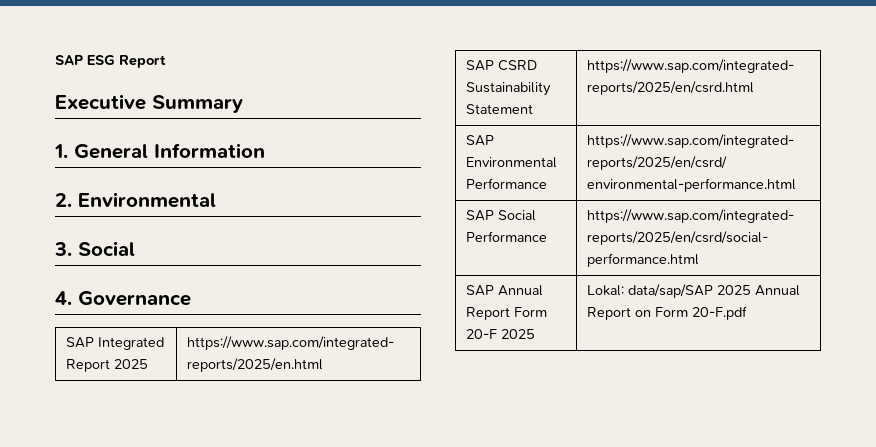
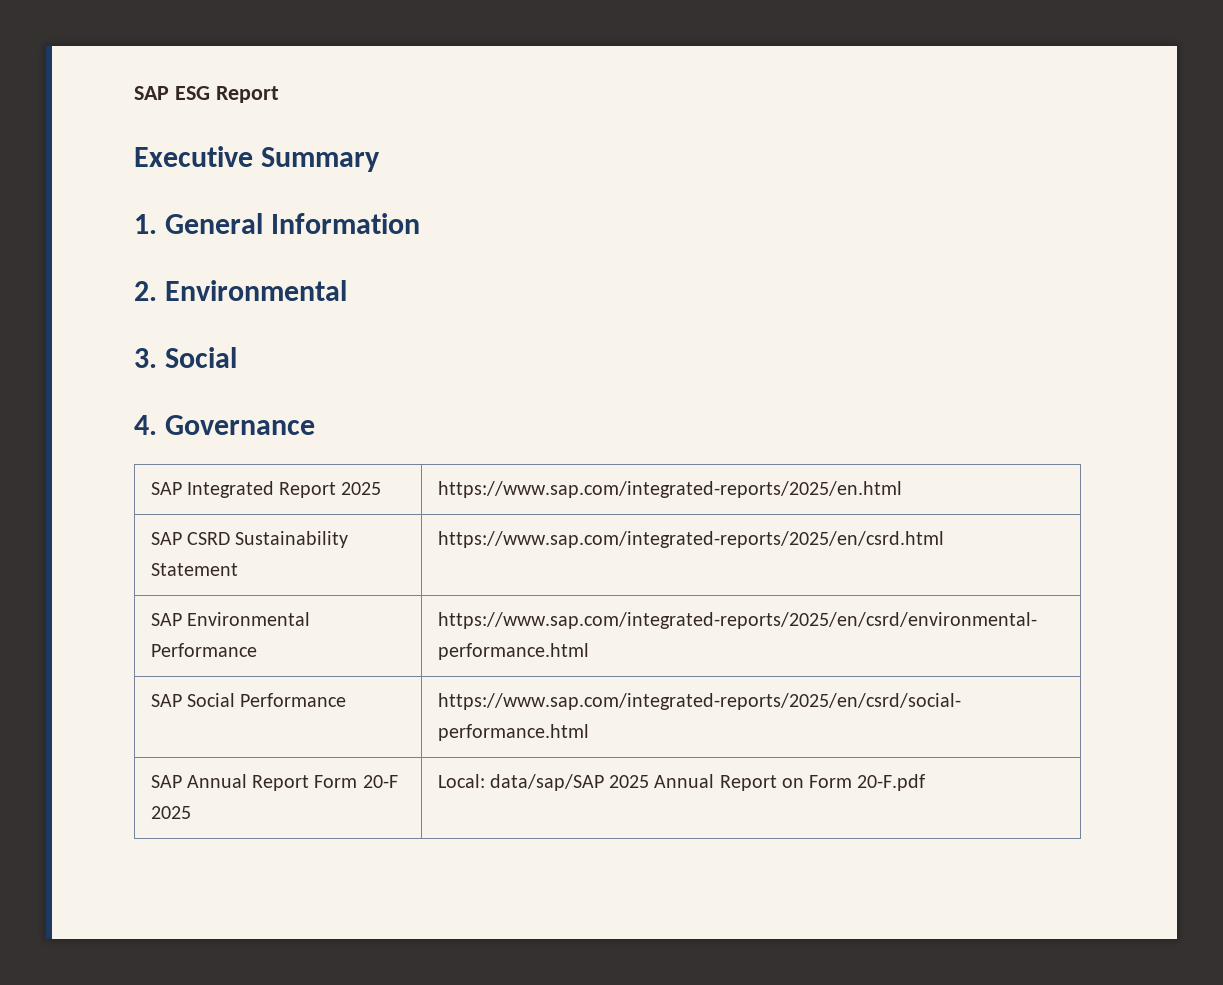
- SAP Annual Report Form 20-F 2025 | Lokal: data/sap/SAP 2025 Annual Report on Form 20-F.pdf
+ SAP Annual Report Form 20-F 2025 | Local: data/sap/SAP 2025 Annual Report on Form 20-F.pdf

